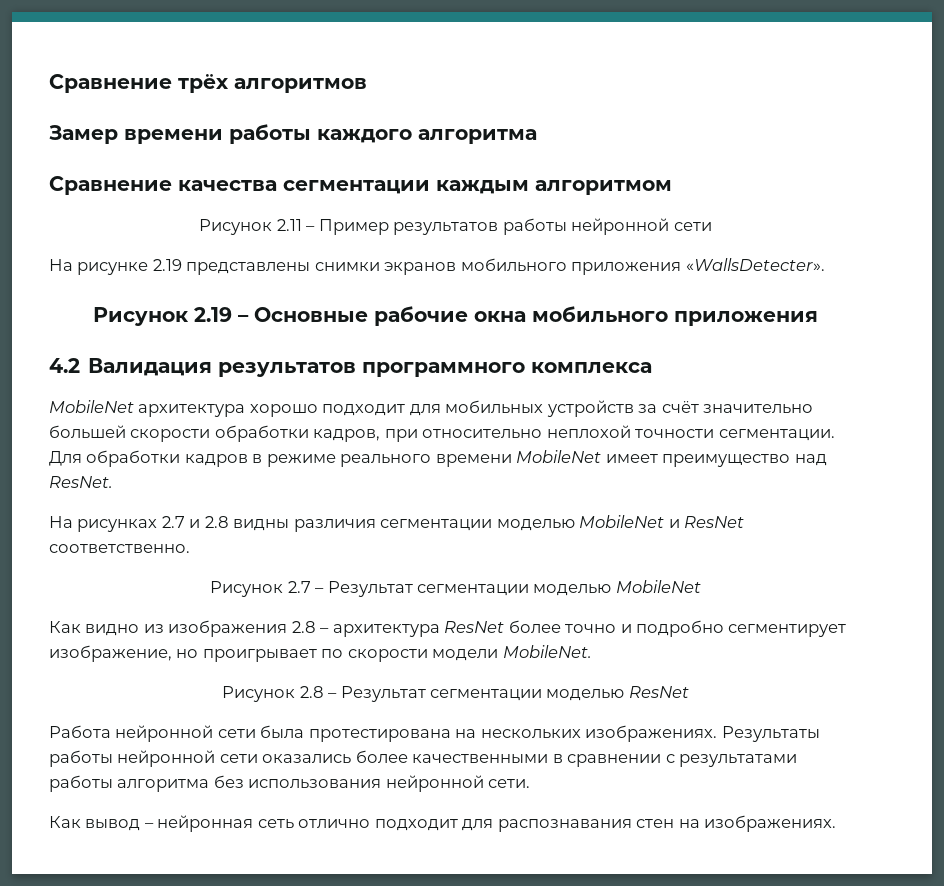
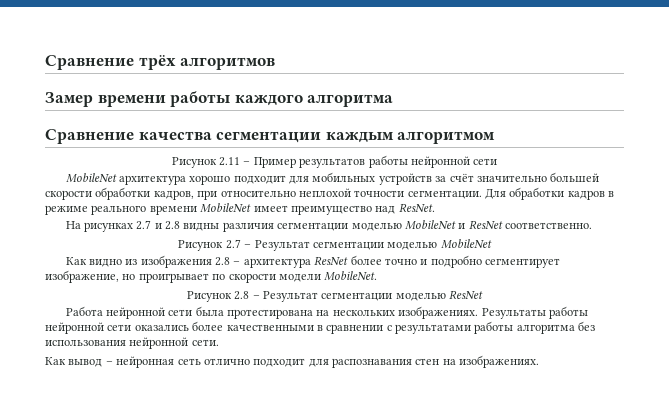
- На рисунке 2.19 представлены снимки экранов мобильного приложения «WallsDetecter».
- Рисунок 2.19 – Основные рабочие окна мобильного приложения
- 4.2 Валидация результатов программного комплекса

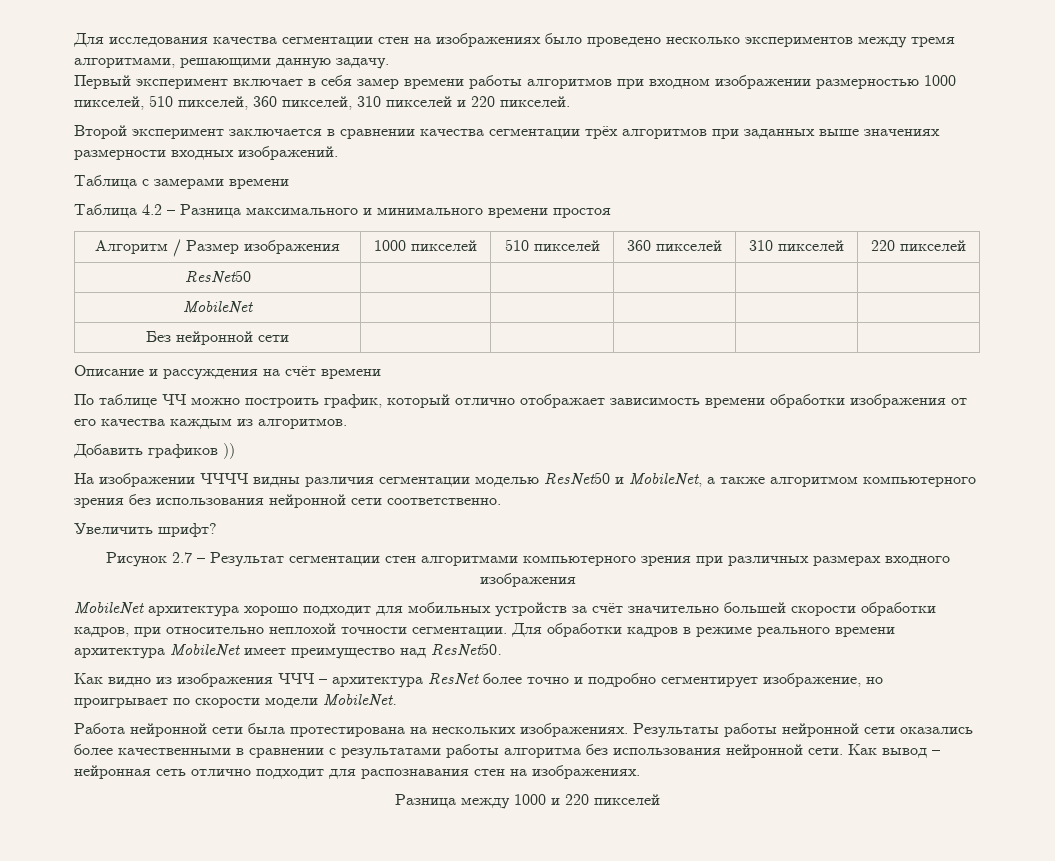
- Сравнение трёх алгоритмов
- Замер времени работы каждого алгоритма
- Сравнение качества сегментации каждым алгоритмом
- Рисунок 2.11 – Пример результатов работы нейронной сети
+ Для исследования качества сегментации стен на изображениях было проведено несколько экспериментов между тремя алгоритмами, решающими данную задачу.
+ Первый эксперимент включает в себя замер времени работы алгоритмов при входном изображении размерностью 1000 пикселей, 510 пикселей, 360 пикселей, 310 пикселей и 220 пикселей.
+ Второй эксперимент заключается в сравнении качества сегментации трёх алгоритмов при заданных выше значениях размерности входных изображений.
+ Таблица с замерами времени
+ Таблица 4.2 – Разница максимального и минимального времени простоя
+ Алгоритм / Размер изображения | 1000 пикселей | 510 пикселей | 360 пикселей | 310 пикселей | 220 пикселей
+ ResNet50 | | | | |
+ MobileNet | | | | |
+ Без нейронной сети | | | | |
+ Описание и рассуждения на счёт времени
+ По таблице ЧЧ можно построить график, который отлично отображает зависимость времени обработки изображения от его качества каждым из алгоритмов.
+ Добавить графиков ))
+ На изображении ЧЧЧЧ видны различия сегментации моделью ResNet50 и MobileNet, а также алгоритмом компьютерного зрения без использования нейронной сети соответственно.
+ Увеличить шрифт?
+ Рисунок 2.7 – Результат сегментации стен алгоритмами компьютерного зрения при различных размерах входного изображения
- Для обработки кадров в режиме реального времени MobileNet имеет преимущество над ResNet.
- На рисунках 2.7 и 2.8 видны различия сегментации моделью MobileNet и ResNet соответственно.
- Рисунок 2.7 – Результат сегментации моделью MobileNet
+ Для обработки кадров в режиме реального времени архитектура MobileNet имеет преимущество над ResNet50.
- Как видно из изображения 2.8 – архитектура ResNet более точно и подробно сегментирует изображение, но проигрывает по скорости модели MobileNet.
+ Как видно из изображения ЧЧЧ – архитектура ResNet более точно и подробно сегментирует изображение, но проигрывает по скорости модели MobileNet.
- Рисунок 2.8 – Результат сегментации моделью ResNet
- Результаты работы нейронной сети оказались более качественными в сравнении с результатами работы алгоритма без использования нейронной сети.
- Как вывод – нейронная сеть отлично подходит для распознавания стен на изображениях.
+ Результаты работы нейронной сети оказались более качественными в сравнении с результатами работы алгоритма без использования нейронной сети. Как вывод – нейронная сеть отлично подходит для распознавания стен на изображениях.
+ Разница между 1000 и 220 пикселей

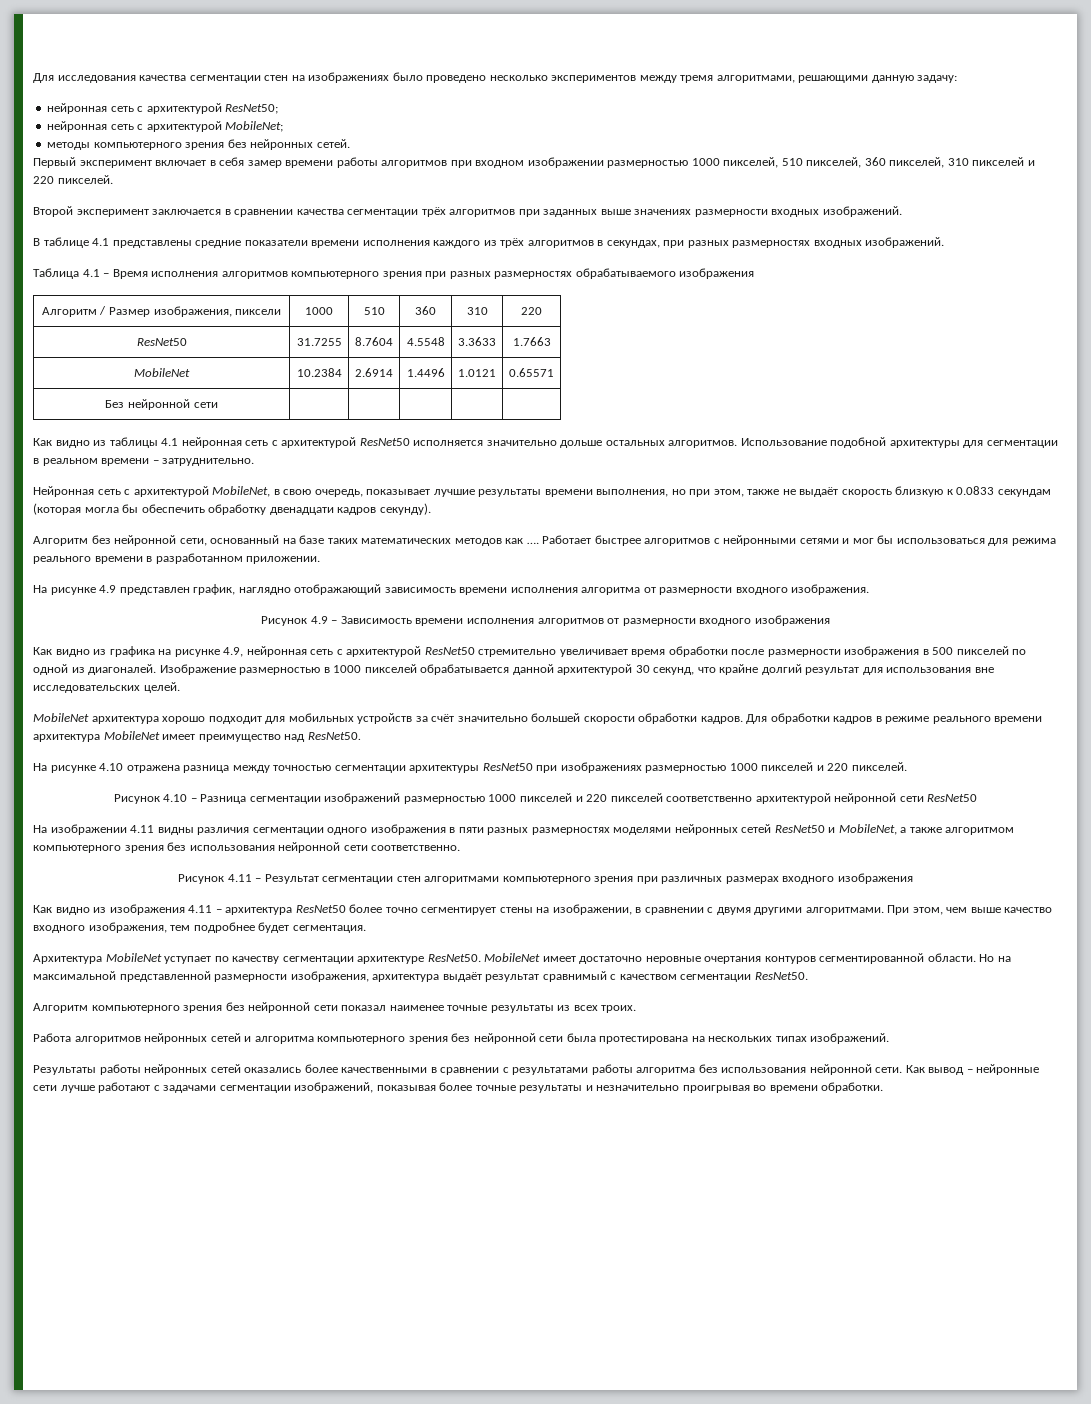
- Для исследования качества сегментации стен на изображениях было проведено несколько экспериментов между тремя алгоритмами, решающими данную задачу.
+ Для исследования качества сегментации стен на изображениях было проведено несколько экспериментов между тремя алгоритмами, решающими данную задачу:
+ нейронная сеть с архитектурой ResNet50;
+ нейронная сеть с архитектурой MobileNet;
+ методы компьютерного зрения без нейронных сетей.
- Таблица с замерами времени
- Таблица 4.2 – Разница максимального и минимального времени простоя
+ В таблице 4.1 представлены средние показатели времени исполнения каждого из трёх алгоритмов в секундах, при разных размерностях входных изображений.
+ Таблица 4.1 – Время исполнения алгоритмов компьютерного зрения при разных размерностях обрабатываемого изображения
- Алгоритм / Размер изображения | 1000 пикселей | 510 пикселей | 360 пикселей | 310 пикселей | 220 пикселей
+ Алгоритм / Размер изображения, пиксели | 1000 | 510 | 360 | 310 | 220
- ResNet50 | | | | |
- MobileNet | | | | |
+ ResNet50 | 31.7255 | 8.7604 | 4.5548 | 3.3633 | 1.7663
+ MobileNet | 10.2384 | 2.6914 | 1.4496 | 1.0121 | 0.65571
  Без нейронной сети | | | | |
- Описание и рассуждения на счёт времени
- По таблице ЧЧ можно построить график, который отлично отображает зависимость времени обработки изображения от его качества каждым из алгоритмов.
- Добавить графиков ))
+ Как видно из таблицы 4.1 нейронная сеть с архитектурой ResNet50 исполняется значительно дольше остальных алгоритмов. Использование подобной архитектуры для сегментации в реальном времени – затруднительно.
+ Нейронная сеть с архитектурой MobileNet, в свою очередь, показывает лучшие результаты времени выполнения, но при этом, также не выдаёт скорость близкую к 0.0833 секундам (которая могла бы обеспечить обработку двенадцати кадров секунду).
+ Алгоритм без нейронной сети, основанный на базе таких математических методов как …. Работает быстрее алгоритмов с нейронными сетями и мог бы использоваться для режима реального времени в разработанном приложении.
+ На рисунке 4.9 представлен график, наглядно отображающий зависимость времени исполнения алгоритма от размерности входного изображения.
+ Рисунок 4.9 – Зависимость времени исполнения алгоритмов от размерности входного изображения
+ Как видно из графика на рисунке 4.9, нейронная сеть с архитектурой ResNet50 стремительно увеличивает время обработки после размерности изображения в 500 пикселей по одной из диагоналей. Изображение размерностью в 1000 пикселей обрабатывается данной архитектурой 30 секунд, что крайне долгий результат для использования вне исследовательских целей.
+ MobileNet архитектура хорошо подходит для мобильных устройств за счёт значительно большей скорости обработки кадров. Для обработки кадров в режиме реального времени архитектура MobileNet имеет преимущество над ResNet50.
+ На рисунке 4.10 отражена разница между точностью сегментации архитектуры ResNet50 при изображениях размерностью 1000 пикселей и 220 пикселей.
+ Рисунок 4.10 – Разница сегментации изображений размерностью 1000 пикселей и 220 пикселей соответственно архитектурой нейронной сети ResNet50
- На изображении ЧЧЧЧ видны различия сегментации моделью ResNet50 и MobileNet, а также алгоритмом компьютерного зрения без использования нейронной сети соответственно.
+ На изображении 4.11 видны различия сегментации одного изображения в пяти разных размерностях моделями нейронных сетей ResNet50 и MobileNet, а также алгоритмом компьютерного зрения без использования нейронной сети соответственно.
- Увеличить шрифт?
- Рисунок 2.7 – Результат сегментации стен алгоритмами компьютерного зрения при различных размерах входного изображения
+ Рисунок 4.11 – Результат сегментации стен алгоритмами компьютерного зрения при различных размерах входного изображения
- MobileNet архитектура хорошо подходит для мобильных устройств за счёт значительно большей скорости обработки кадров, при относительно неплохой точности сегментации. Для обработки кадров в режиме реального времени архитектура MobileNet имеет преимущество над ResNet50.
- Как видно из изображения ЧЧЧ – архитектура ResNet более точно и подробно сегментирует изображение, но проигрывает по скорости модели MobileNet.
- Работа нейронной сети была протестирована на нескольких изображениях. Результаты работы нейронной сети оказались более качественными в сравнении с результатами работы алгоритма без использования нейронной сети.
+ Как видно из изображения 4.11 – архитектура ResNet50 более точно сегментирует стены на изображении, в сравнении с двумя другими алгоритмами. При этом, чем выше качество входного изображения, тем подробнее будет сегментация.
+ Архитектура MobileNet уступает по качеству сегментации архитектуре ResNet50. MobileNet имеет достаточно неровные очертания контуров сегментированной области. Но на максимальной представленной размерности изображения, архитектура выдаёт результат сравнимый с качеством сегментации ResNet50.
+ Алгоритм компьютерного зрения без нейронной сети показал наименее точные результаты из всех троих.
+ Работа алгоритмов нейронных сетей и алгоритма компьютерного зрения без нейронной сети была протестирована на нескольких типах изображений.
+ Результаты работы нейронных сетей оказались более качественными в сравнении с результатами работы алгоритма без использования нейронной сети.
- Как вывод – нейронная сеть отлично подходит для распознавания стен на изображениях.
- Разница между 1000 и 220 пикселей
+ Как вывод – нейронные сети лучше работают с задачами сегментации изображений, показывая более точные результаты и незначительно проигрывая во времени обработки.

